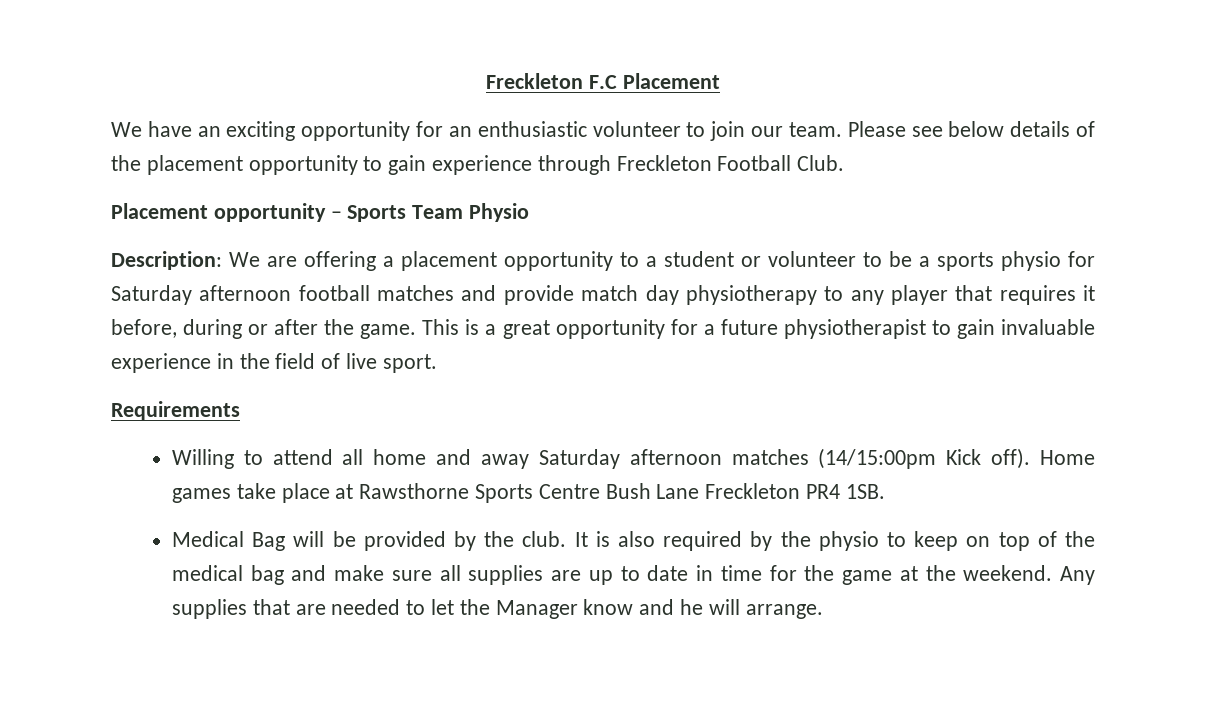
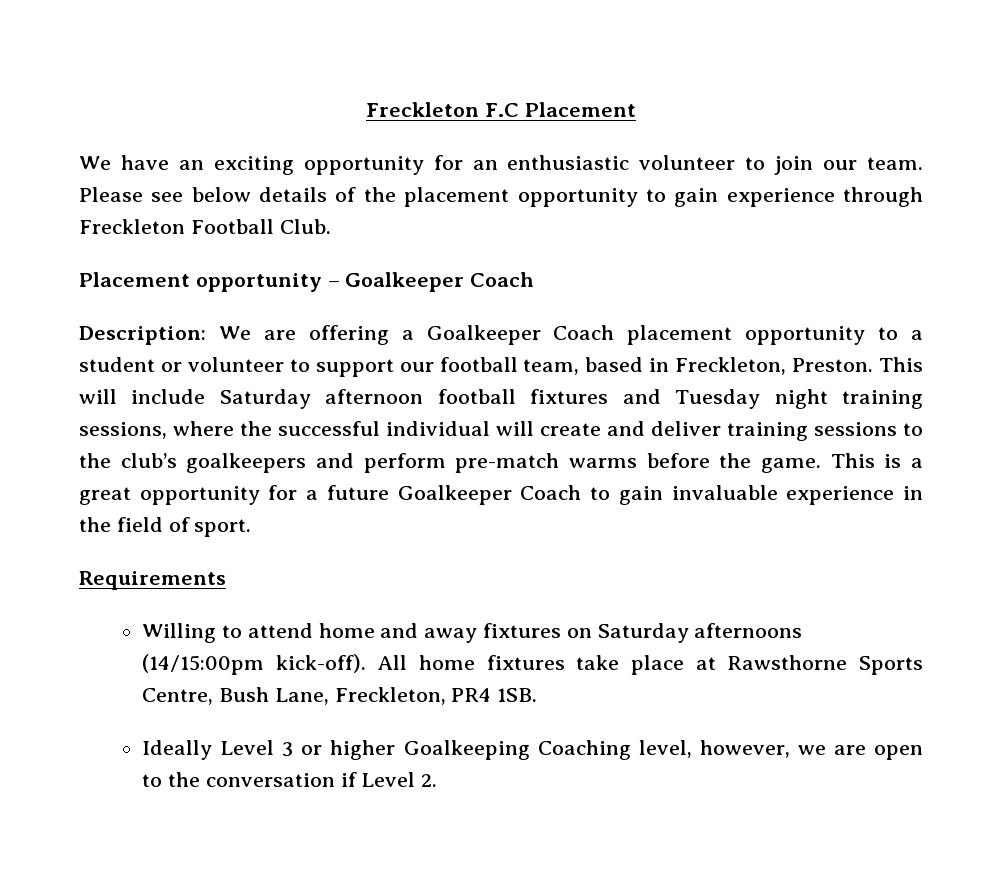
- Placement opportunity – Sports Team Physio
+ Placement opportunity – Goalkeeper Coach
- Description: We are offering a placement opportunity to a student or volunteer to be a sports physio for Saturday afternoon football matches and provide match day physiotherapy to any player that requires it before, during or after the game.
+ Description: We are offering a Goalkeeper Coach placement opportunity to a student or volunteer to support our football team, based in Freckleton, Preston. This will include Saturday afternoon football fixtures and Tuesday night training sessions, where the successful individual will create and deliver training sessions to the club’s goalkeepers and perform pre-match warms before the game.
- This is a great opportunity for a future physiotherapist to gain invaluable experience in the field of live sport.
+ This is a great opportunity for a future Goalkeeper Coach to gain invaluable experience in the field of sport.
- Willing to attend all home and away Saturday afternoon matches (14/15:00pm Kick off). Home games take place at Rawsthorne Sports Centre Bush Lane Freckleton PR4 1SB.
- Medical Bag will be provided by the club. It is also required by the physio to keep on top of the medical bag and make sure all supplies are up to date in time for the game at the weekend. Any supplies that are needed to let the Manager know and he will arrange.
+ Willing to attend home and away fixtures on Saturday afternoons (14/15:00pm kick-off). All home fixtures take place at Rawsthorne Sports Centre, Bush Lane, Freckleton, PR4 1SB.
+ Ideally Level 3 or higher Goalkeeping Coaching level, however, we are open to the conversation if Level 2.

